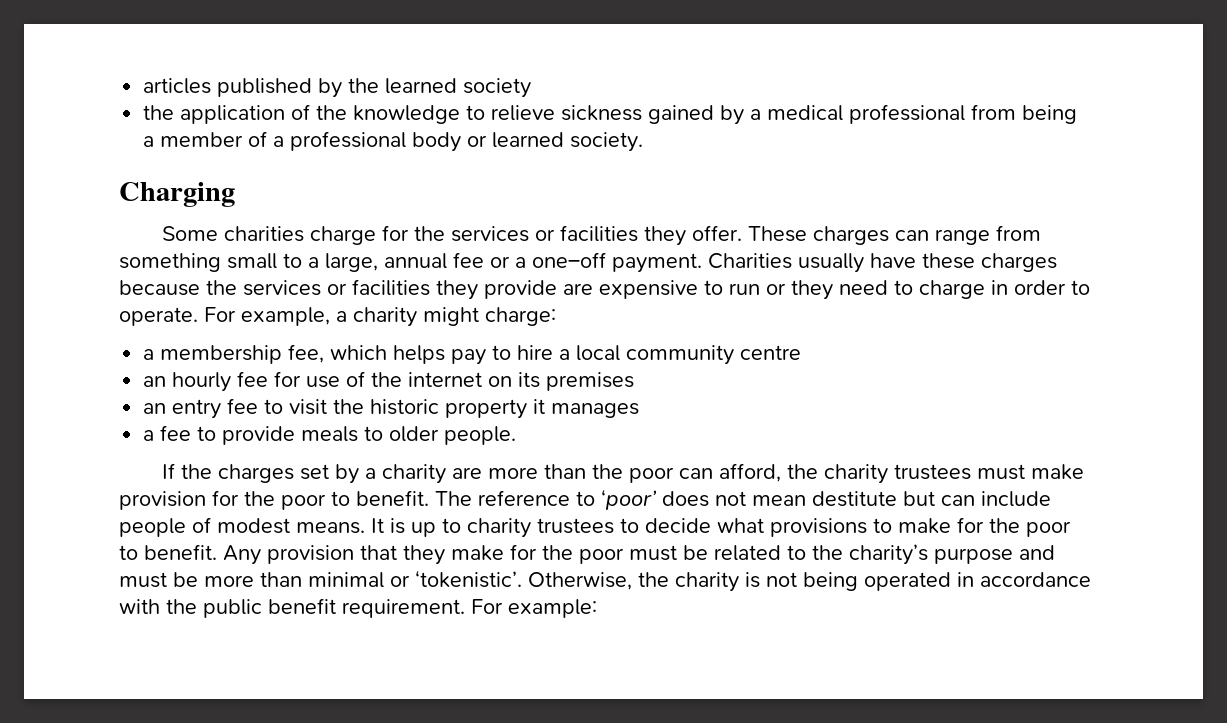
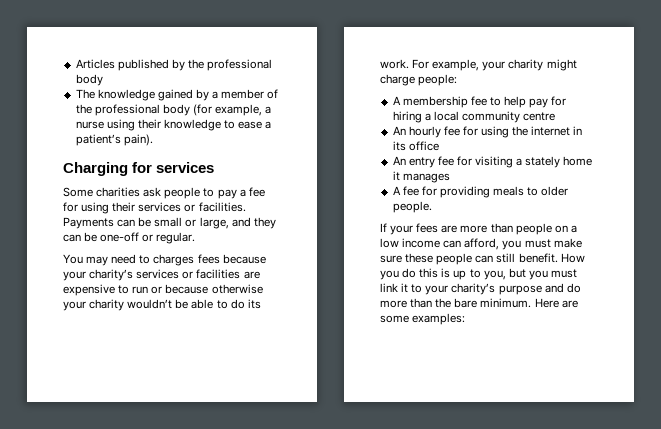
- articles published by the learned society
- the application of the knowledge to relieve sickness gained by a medical professional from being a member of a professional body or learned society.
+ Articles published by the professional body
+ The knowledge gained by a member of the professional body (for example, a nurse using their knowledge to ease a patient’s pain).
- Charging
+ Charging for services
- Some charities charge for the services or facilities they offer. These charges can range from something small to a large, annual fee or a one–off payment. Charities usually have these charges because the services or facilities they provide are expensive to run or they need to charge in order to operate.
+ Some charities ask people to pay a fee for using their services or facilities. Payments can be small or large, and they can be one-off or regular.
+ You may need to charges fees because your charity’s services or facilities are expensive to run or because otherwise your charity wouldn’t be able to do its work.
- For example, a charity might charge:
- a membership fee, which helps pay to hire a local community centre
+ For example, your charity might charge people:
+ A membership fee to help pay for hiring a local community centre
- an hourly fee for use of the internet on its premises
- an entry fee to visit the historic property it manages
- a fee to provide meals to older people.
+ An hourly fee for using the internet in its office
+ An entry fee for visiting a stately home it manages
+ A fee for providing meals to older people.
- If the charges set by a charity are more than the poor can afford, the charity trustees must make provision for the poor to benefit. The reference to ‘poor’ does not mean destitute but can include people of modest means. It is up to charity trustees to decide what provisions to make for the poor to benefit. Any provision that they make for the poor must be related to the charity’s purpose and must be more than minimal or ‘tokenistic’. Otherwise, the charity is not being operated in accordance with the public benefit requirement. For example:
+ If your fees are more than people on a low income can afford, you must make sure these people can still benefit. How you do this is up to you, but you must link it to your charity’s purpose and do more than the bare minimum. Here are some examples:

